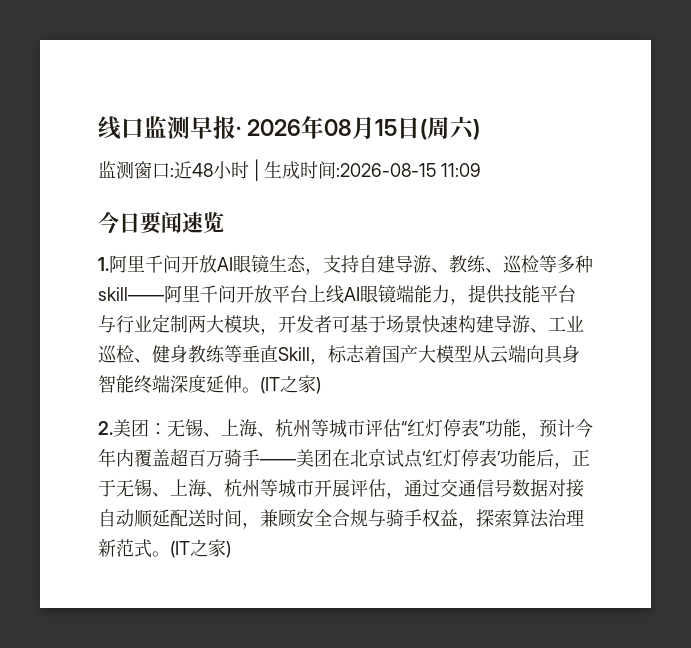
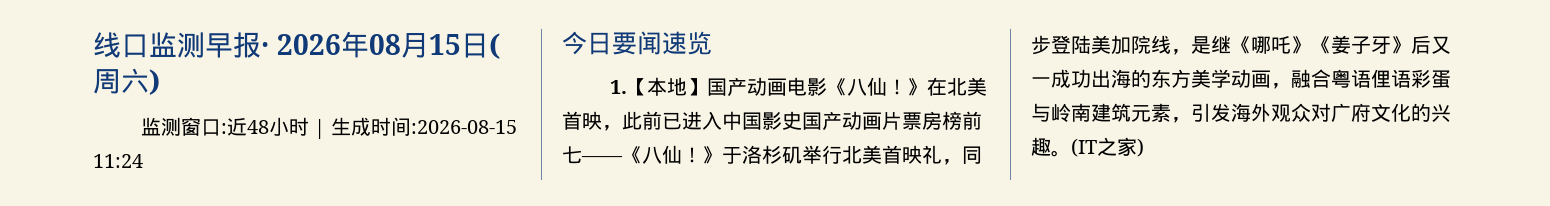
- 监测窗口:近48小时 | 生成时间:2026-08-15 11:09
+ 监测窗口:近48小时 | 生成时间:2026-08-15 11:24
- 1.阿里千问开放AI眼镜生态，支持自建导游、教练、巡检等多种skill——阿里千问开放平台上线AI眼镜端能力，提供技能平台与行业定制两大模块，开发者可基于场景快速构建导游、工业巡检、健身教练等垂直Skill，标志着国产大模型从云端向具身智能终端深度延伸。(IT之家)
- 2.美团：无锡、上海、杭州等城市评估“红灯停表”功能，预计今年内覆盖超百万骑手——美团在北京试点‘红灯停表’功能后，正于无锡、上海、杭州等城市开展评估，通过交通信号数据对接自动顺延配送时间，兼顾安全合规与骑手权益，探索算法治理新范式。
+ 1.【本地】国产动画电影《八仙！》在北美首映，此前已进入中国影史国产动画片票房榜前七——《八仙！》于洛杉矶举行北美首映礼，同步登陆美加院线，是继《哪吒》《姜子牙》后又一成功出海的东方美学动画，融合粤语俚语彩蛋与岭南建筑元素，引发海外观众对广府文化的兴趣。

